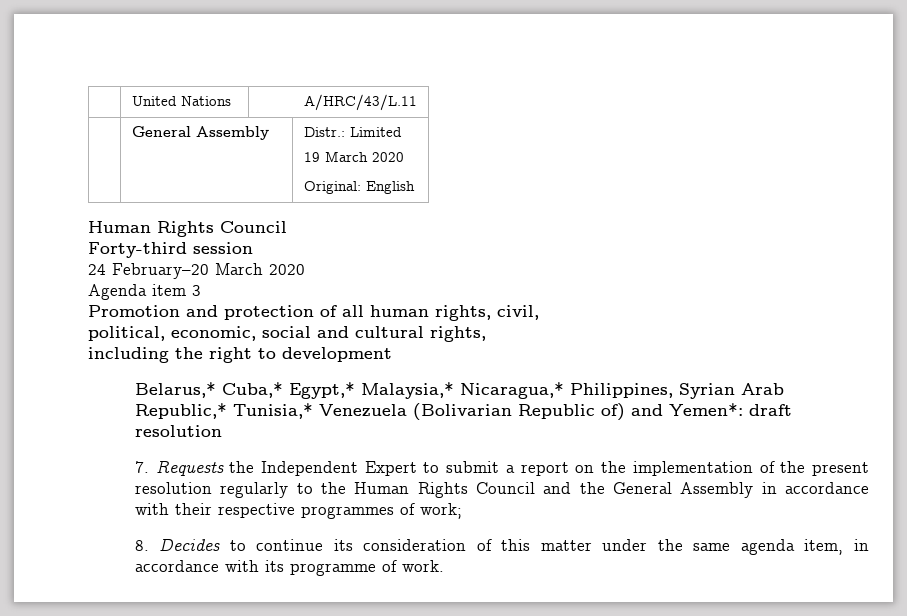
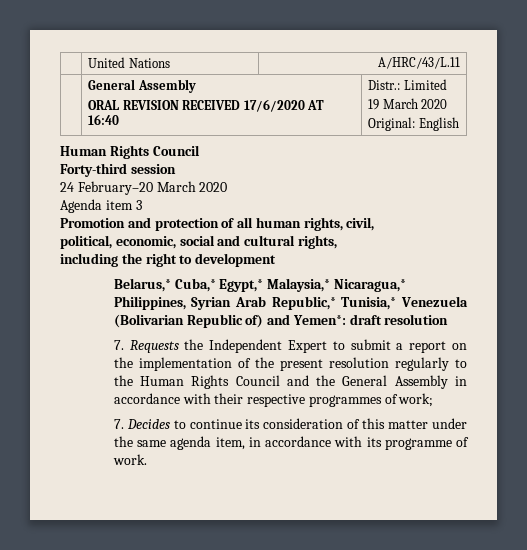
- | General Assembly | Distr.: Limited
+ | General Assembly
+ ORAL REVISION RECEIVED 17/6/2020 AT 16:40 | Distr.: Limited
- 8. Decides to continue its consideration of this matter under the same agenda item, in accordance with its programme of work.
+ 7. Decides to continue its consideration of this matter under the same agenda item, in accordance with its programme of work.

